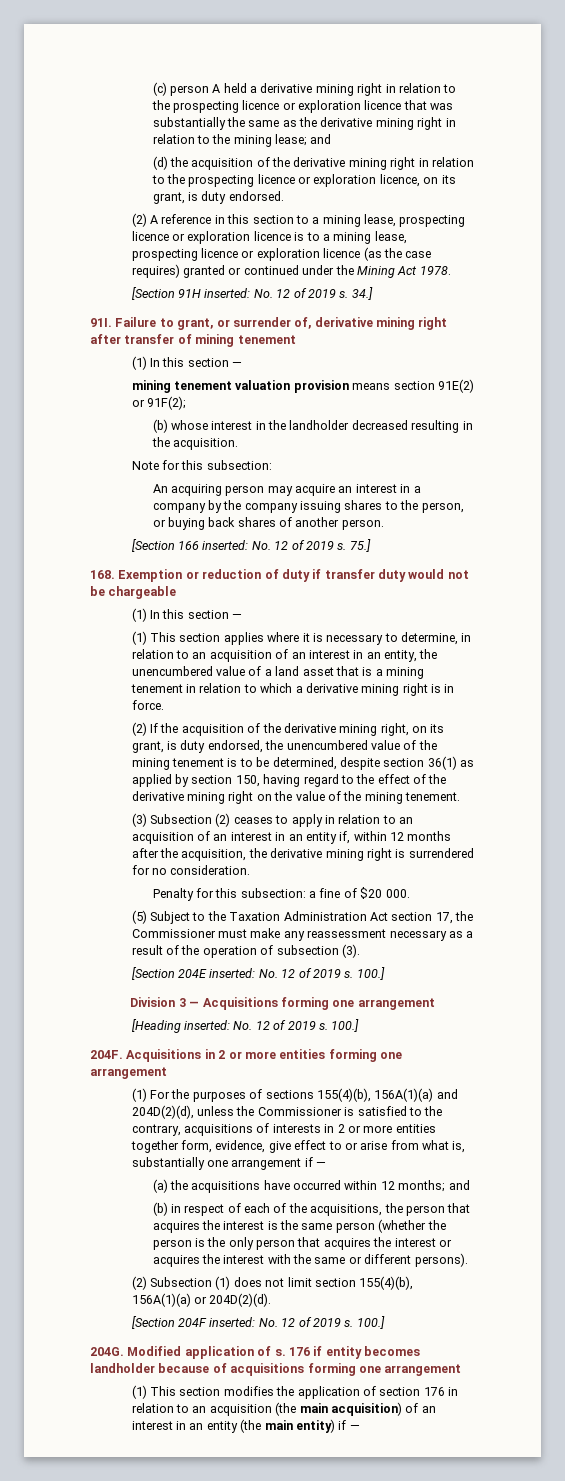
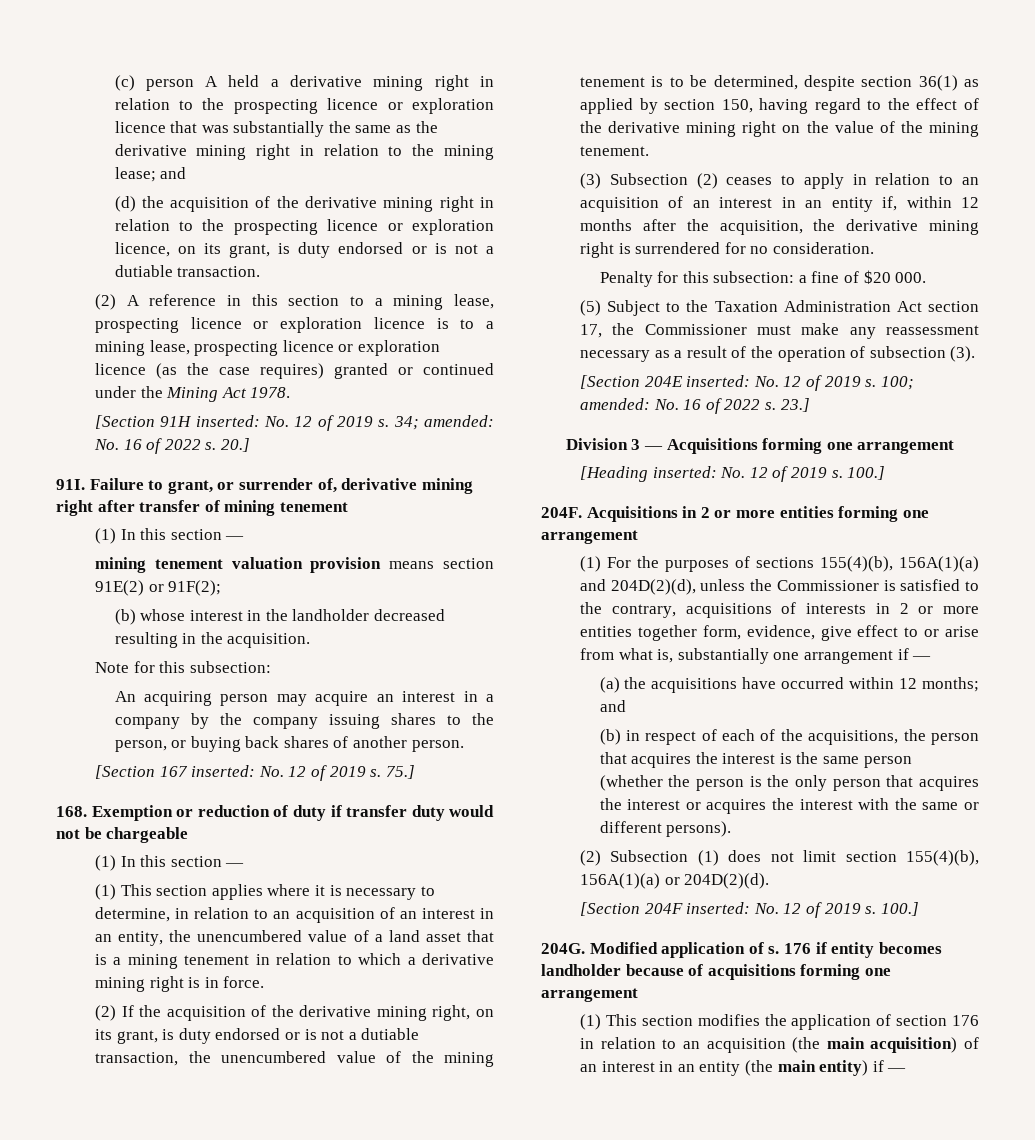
- (d) the acquisition of the derivative mining right in relation to the prospecting licence or exploration licence, on its grant, is duty endorsed.
+ (d) the acquisition of the derivative mining right in relation to the prospecting licence or exploration licence, on its grant, is duty endorsed or is not a dutiable transaction.
- 34.]
+ 34; amended: No. 16 of 2022 s. 20.]
- [Section 166 inserted: No. 12 of 2019 s.
+ [Section 167 inserted: No. 12 of 2019 s.
- (2) If the acquisition of the derivative mining right, on its grant, is duty endorsed, the unencumbered value of the mining tenement is to be determined, despite section 36(1) as applied by section 150, having regard to the effect of the derivative mining right on the value of the mining tenement.
+ (2) If the acquisition of the derivative mining right, on its grant, is duty endorsed or is not a dutiable transaction, the unencumbered value of the mining tenement is to be determined, despite section 36(1) as applied by section 150, having regard to the effect of the derivative mining right on the value of the mining tenement.
- [Section 204E inserted: No. 12 of 2019 s. 100.]
+ [Section 204E inserted: No. 12 of 2019 s. 100; amended: No. 16 of 2022 s. 23.]

